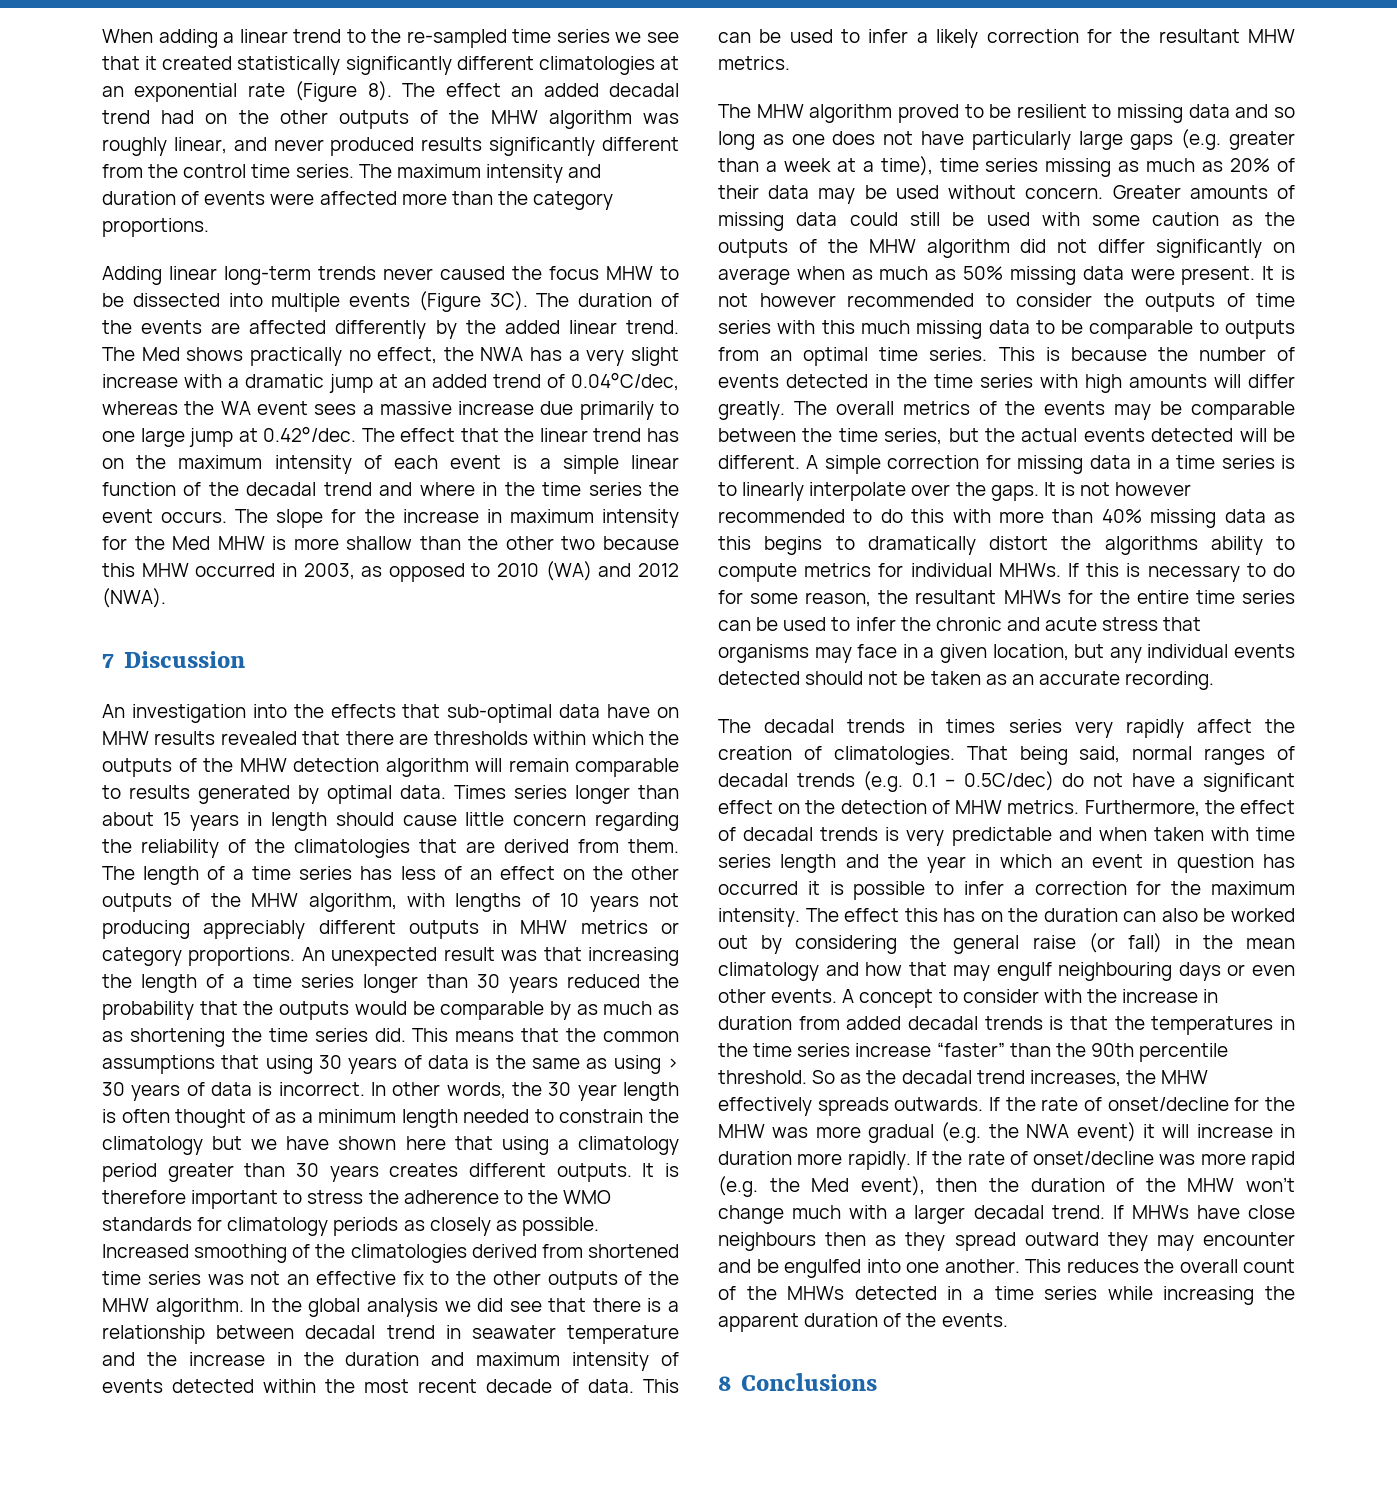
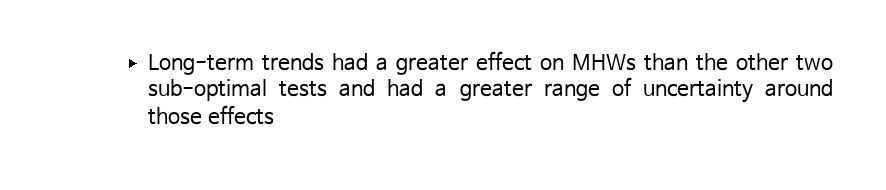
- When adding a linear trend to the re-sampled time series we see that it created statistically significantly different climatologies at an exponential rate (Figure 8). The effect an added decadal trend had on the other outputs of the MHW algorithm was roughly linear, and never produced results significantly different from the control time series. The maximum intensity and duration of events were affected more than the category proportions.
- Adding linear long-term trends never caused the focus MHW to be dissected into multiple events (Figure 3C). The duration of the events are affected differently by the added linear trend. The Med shows practically no effect, the NWA has a very slight increase with a dramatic jump at an added trend of 0.04°C/dec, whereas the WA event sees a massive increase due primarily to one large jump at 0.42°/dec. The effect that the linear trend has on the maximum intensity of each event is a simple linear function of the decadal trend and where in the time series the event occurs. The slope for the increase in maximum intensity for the Med MHW is more shallow than the other two because this MHW occurred in 2003, as opposed to 2010 (WA) and 2012 (NWA).
- 7 Discussion
- An investigation into the effects that sub-optimal data have on MHW results revealed that there are thresholds within which the outputs of the MHW detection algorithm will remain comparable to results generated by optimal data. Times series longer than about 15 years in length should cause little concern regarding the reliability of the climatologies that are derived from them. The length of a time series has less of an effect on the other outputs of the MHW algorithm, with lengths of 10 years not producing appreciably different outputs in MHW metrics or category proportions. An unexpected result was that increasing the length of a time series longer than 30 years reduced the probability that the outputs would be comparable by as much as as shortening the time series did. This means that the common assumptions that using 30 years of data is the same as using > 30 years of data is incorrect. In other words, the 30 year length is often thought of as a minimum length needed to constrain the climatology but we have shown here that using a climatology period greater than 30 years creates different outputs. It is therefore important to stress the adherence to the WMO standards for climatology periods as closely as possible. Increased smoothing of the climatologies derived from shortened time series was not an effective fix to the other outputs of the MHW algorithm. In the global analysis we did see that there is a relationship between decadal trend in seawater temperature and the increase in the duration and maximum intensity of events detected within the most recent decade of data. This can be used to infer a likely correction for the resultant MHW metrics.
- The MHW algorithm proved to be resilient to missing data and so long as one does not have particularly large gaps (e.g. greater than a week at a time), time series missing as much as 20% of their data may be used without concern. Greater amounts of missing data could still be used with some caution as the outputs of the MHW algorithm did not differ significantly on average when as much as 50% missing data were present. It is not however recommended to consider the outputs of time series with this much missing data to be comparable to outputs from an optimal time series. This is because the number of events detected in the time series with high amounts will differ greatly. The overall metrics of the events may be comparable between the time series, but the actual events detected will be different. A simple correction for missing data in a time series is to linearly interpolate over the gaps. It is not however recommended to do this with more than 40% missing data as this begins to dramatically distort the algorithms ability to compute metrics for individual MHWs. If this is necessary to do for some reason, the resultant MHWs for the entire time series can be used to infer the chronic and acute stress that organisms may face in a given location, but any individual events detected should not be taken as an accurate recording.
- The decadal trends in times series very rapidly affect the creation of climatologies. That being said, normal ranges of decadal trends (e.g. 0.1 – 0.5C/dec) do not have a significant effect on the detection of MHW metrics. Furthermore, the effect of decadal trends is very predictable and when taken with time series length and the year in which an event in question has occurred it is possible to infer a correction for the maximum intensity. The effect this has on the duration can also be worked out by considering the general raise (or fall) in the mean climatology and how that may engulf neighbouring days or even other events. A concept to consider with the increase in duration from added decadal trends is that the temperatures in the time series increase “faster” than the 90th percentile threshold. So as the decadal trend increases, the MHW effectively spreads outwards. If the rate of onset/decline for the MHW was more gradual (e.g. the NWA event) it will increase in duration more rapidly. If the rate of onset/decline was more rapid (e.g. the Med event), then the duration of the MHW won’t change much with a larger decadal trend. If MHWs have close neighbours then as they spread outward they may encounter and be engulfed into one another. This reduces the overall count of the MHWs detected in a time series while increasing the apparent duration of the events.
- 8 Conclusions
+ Long-term trends had a greater effect on MHWs than the other two sub-optimal tests and had a greater range of uncertainty around those effects

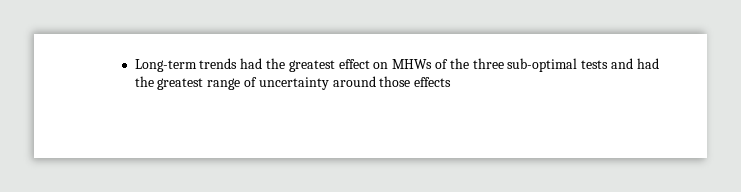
- Long-term trends had a greater effect on MHWs than the other two sub-optimal tests and had a greater range of uncertainty around those effects
+ Long-term trends had the greatest effect on MHWs of the three sub-optimal tests and had the greatest range of uncertainty around those effects

